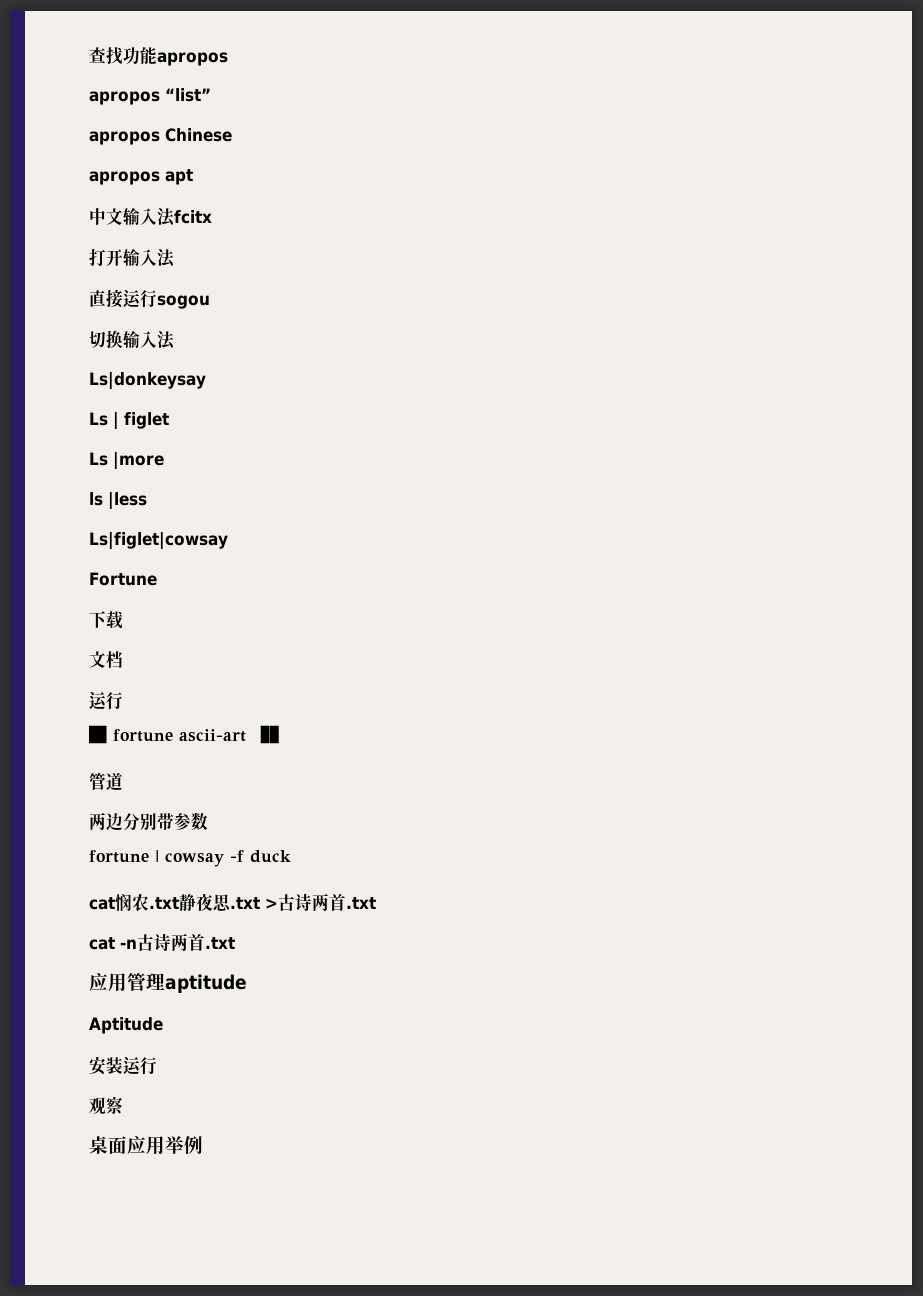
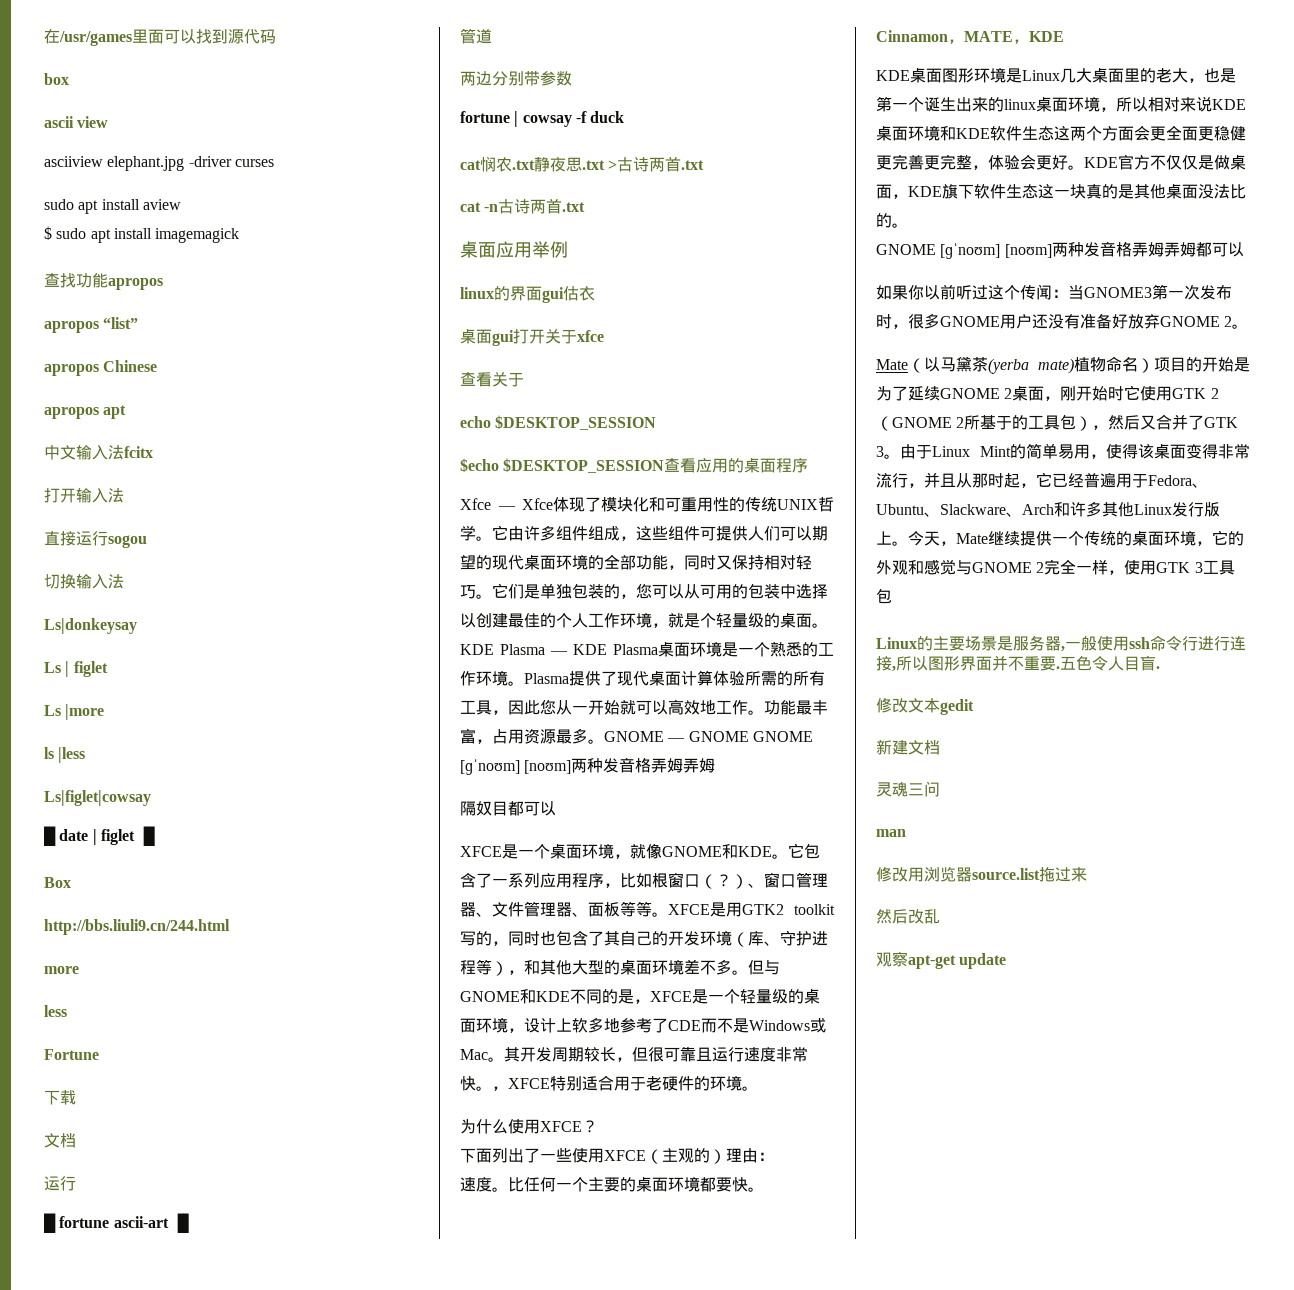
+ 在/usr/games里面可以找到源代码
+ box
+ ascii view
+ asciiview elephant.jpg -driver curses
+ sudo apt install aview
+ $ sudo apt install imagemagick
+ █ date | figlet ▐▌
+ Box
+ http://bbs.liuli9.cn/244.html
+ more
+ less
- 应用管理aptitude
- Aptitude
- 安装运行
- 观察
  桌面应用举例
+ linux的界面gui估衣
+ 桌面gui打开关于xfce
+ 查看关于
+ echo $DESKTOP_SESSION
+ $echo $DESKTOP_SESSION查看应用的桌面程序
+ Xfce — Xfce体现了模块化和可重用性的传统UNIX哲学。它由许多组件组成，这些组件可提供人们可以期望的现代桌面环境的全部功能，同时又保持相对轻巧。它们是单独包装的，您可以从可用的包装中选择以创建最佳的个人工作环境，就是个轻量级的桌面。KDE Plasma — KDE Plasma桌面环境是一个熟悉的工作环境。Plasma提供了现代桌面计算体验所需的所有工具，因此您从一开始就可以高效地工作。功能最丰富，占用资源最多。GNOME — GNOME GNOME [ɡˈnoʊm] [noʊm]两种发音格弄姆弄姆
+ 隔奴目都可以
+ XFCE是一个桌面环境，就像GNOME和KDE。它包含了一系列应用程序，比如根窗口（？）、窗口管理器、文件管理器、面板等等。XFCE是用GTK2 toolkit写的，同时也包含了其自己的开发环境（库、守护进程等），和其他大型的桌面环境差不多。但与GNOME和KDE不同的是，XFCE是一个轻量级的桌面环境，设计上软多地参考了CDE而不是Windows或Mac。其开发周期较长，但很可靠且运行速度非常快。，XFCE特别适合用于老硬件的环境。
+ 为什么使用XFCE？
+ 下面列出了一些使用XFCE（主观的）理由：
+ 速度。比任何一个主要的桌面环境都要快。
+ Cinnamon，MATE，KDE
+ KDE桌面图形环境是Linux几大桌面里的老大，也是第一个诞生出来的linux桌面环境，所以相对来说KDE桌面环境和KDE软件生态这两个方面会更全面更稳健更完善更完整，体验会更好。KDE官方不仅仅是做桌面，KDE旗下软件生态这一块真的是其他桌面没法比的。
+ GNOME [ɡˈnoʊm] [noʊm]两种发音格弄姆弄姆都可以
+ 如果你以前听过这个传闻：当GNOME3第一次发布时，很多GNOME用户还没有准备好放弃GNOME 2。
+ Mate（以马黛茶(yerba mate)植物命名）项目的开始是为了延续GNOME 2桌面，刚开始时它使用GTK 2（GNOME 2所基于的工具包），然后又合并了GTK 3。由于Linux Mint的简单易用，使得该桌面变得非常流行，并且从那时起，它已经普遍用于Fedora、Ubuntu、Slackware、Arch和许多其他Linux发行版上。今天，Mate继续提供一个传统的桌面环境，它的外观和感觉与GNOME 2完全一样，使用GTK 3工具包
+ Linux的主要场景是服务器,一般使用ssh命令行进行连接,所以图形界面并不重要.五色令人目盲.
+ 修改文本gedit
+ 新建文档
+ 灵魂三问
+ man
+ 修改用浏览器source.list拖过来
+ 然后改乱
+ 观察apt-get update

